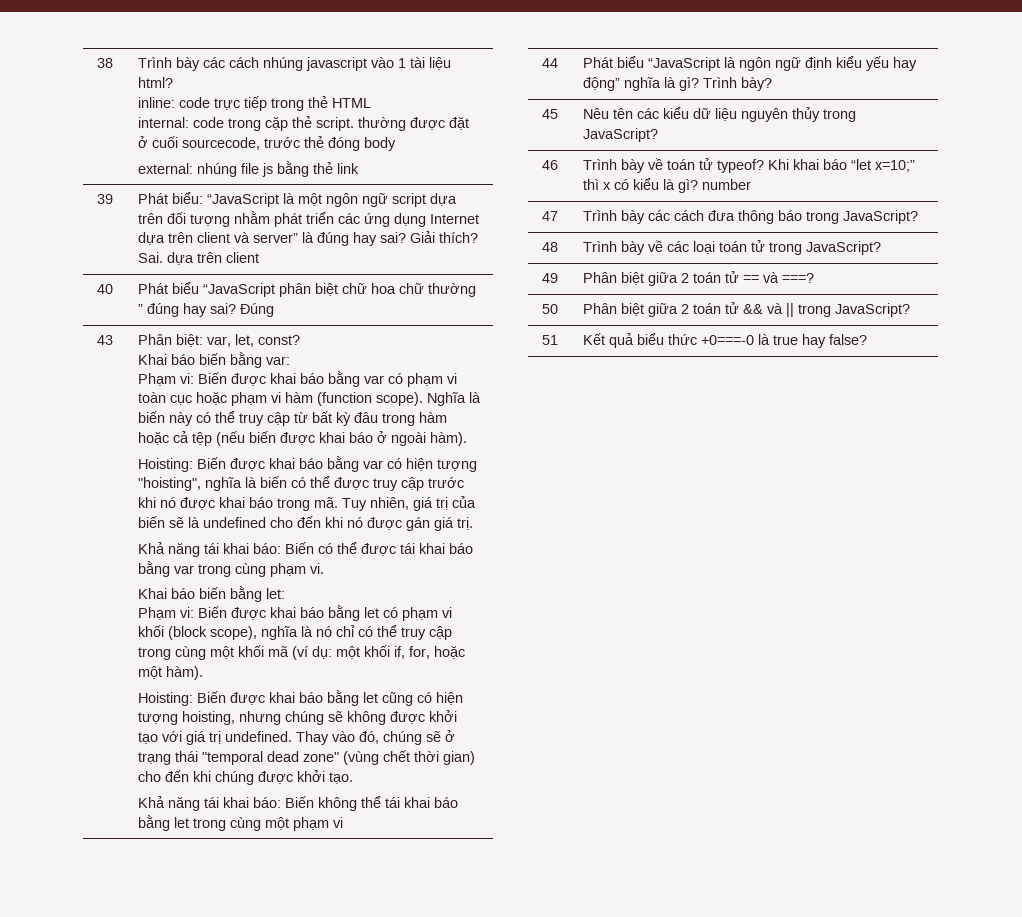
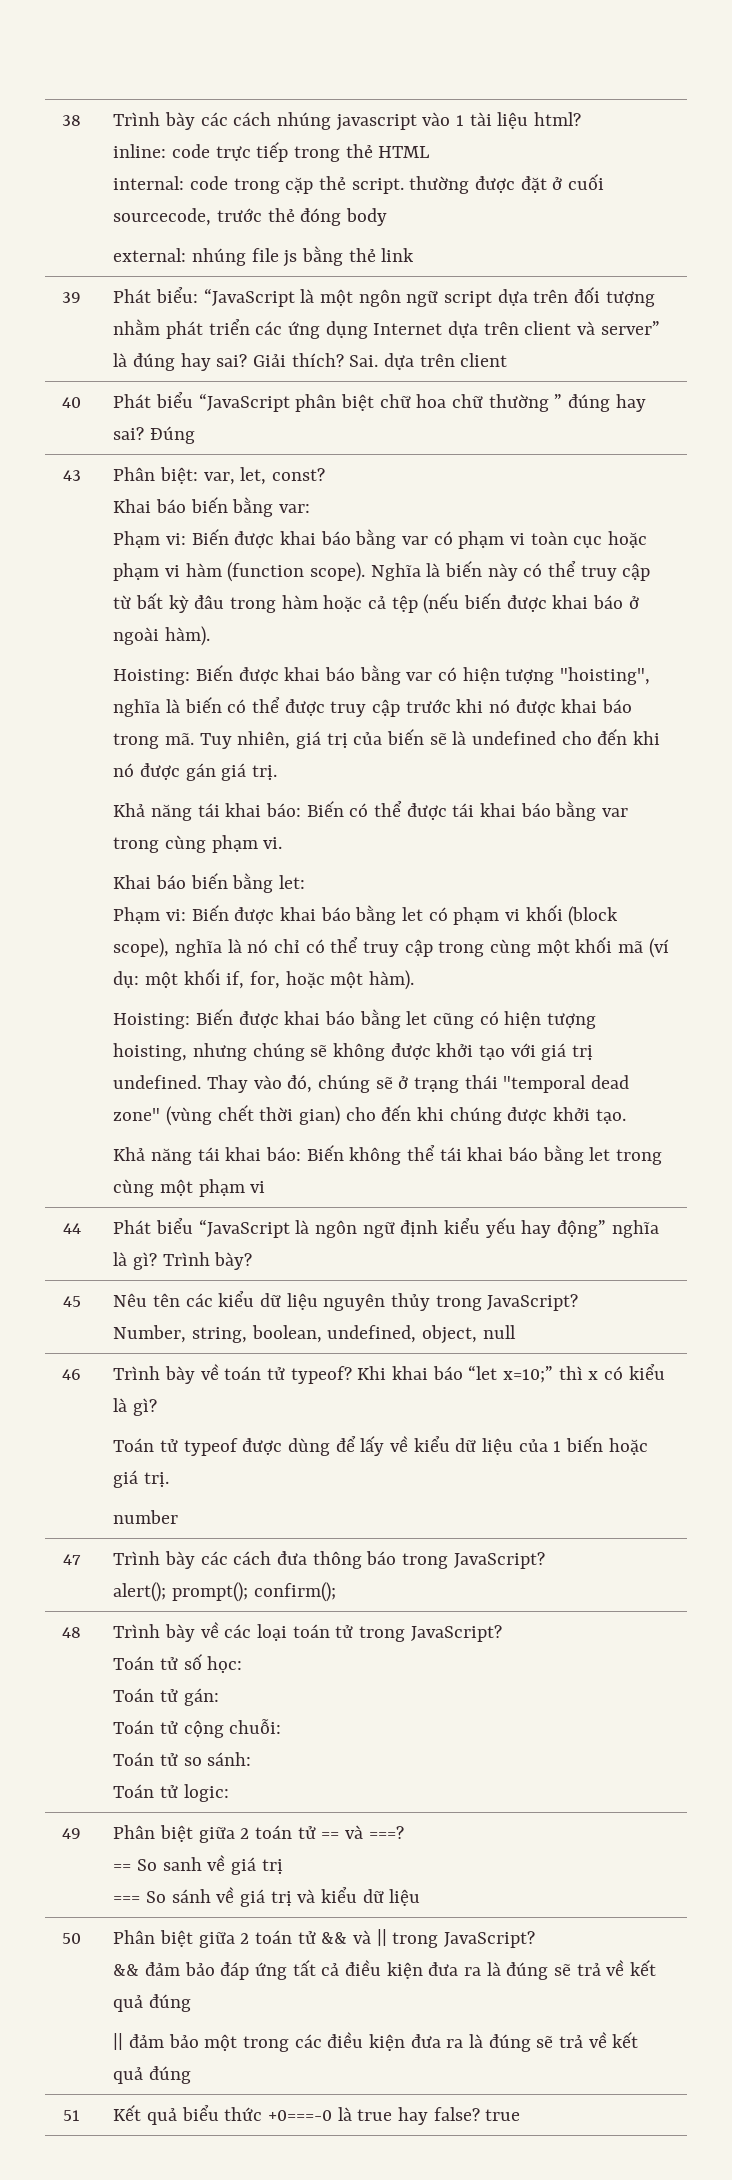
  45 | Nêu tên các kiểu dữ liệu nguyên thủy trong JavaScript?
+ Number, string, boolean, undefined, object, null
- 46 | Trình bày về toán tử typeof? Khi khai báo “let x=10;” thì x có kiểu là gì? number
+ 46 | Trình bày về toán tử typeof? Khi khai báo “let x=10;” thì x có kiểu là gì?
+ Toán tử typeof được dùng để lấy về kiểu dữ liệu của 1 biến hoặc giá trị.
+ number
  47 | Trình bày các cách đưa thông báo trong JavaScript?
+ alert(); prompt(); confirm();
  48 | Trình bày về các loại toán tử trong JavaScript?
+ Toán tử số học:
+ Toán tử gán:
+ Toán tử cộng chuỗi:
+ Toán tử so sánh:
+ Toán tử logic:
  49 | Phân biệt giữa 2 toán tử == và ===?
+ == So sanh về giá trị
+ === So sánh về giá trị và kiểu dữ liệu
+ && đảm bảo đáp ứng tất cả điều kiện đưa ra là đúng sẽ trả về kết quả đúng
+ || đảm bảo một trong các điều kiện đưa ra là đúng sẽ trả về kết quả đúng
- 51 | Kết quả biểu thức +0===-0 là true hay false?
+ 51 | Kết quả biểu thức +0===-0 là true hay false? true

